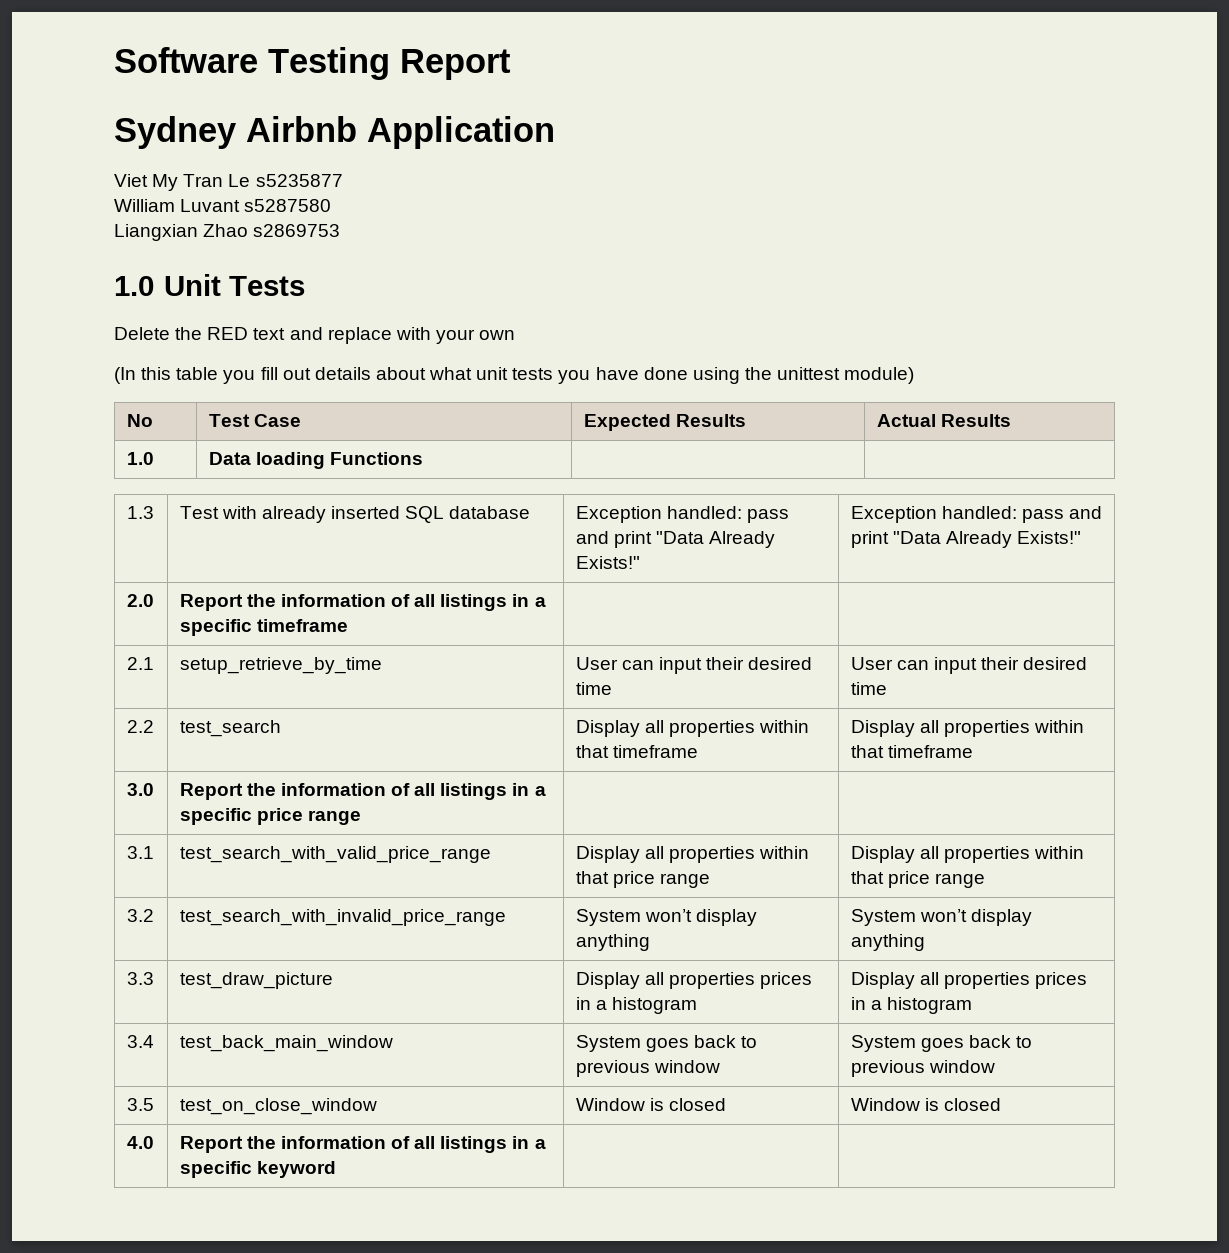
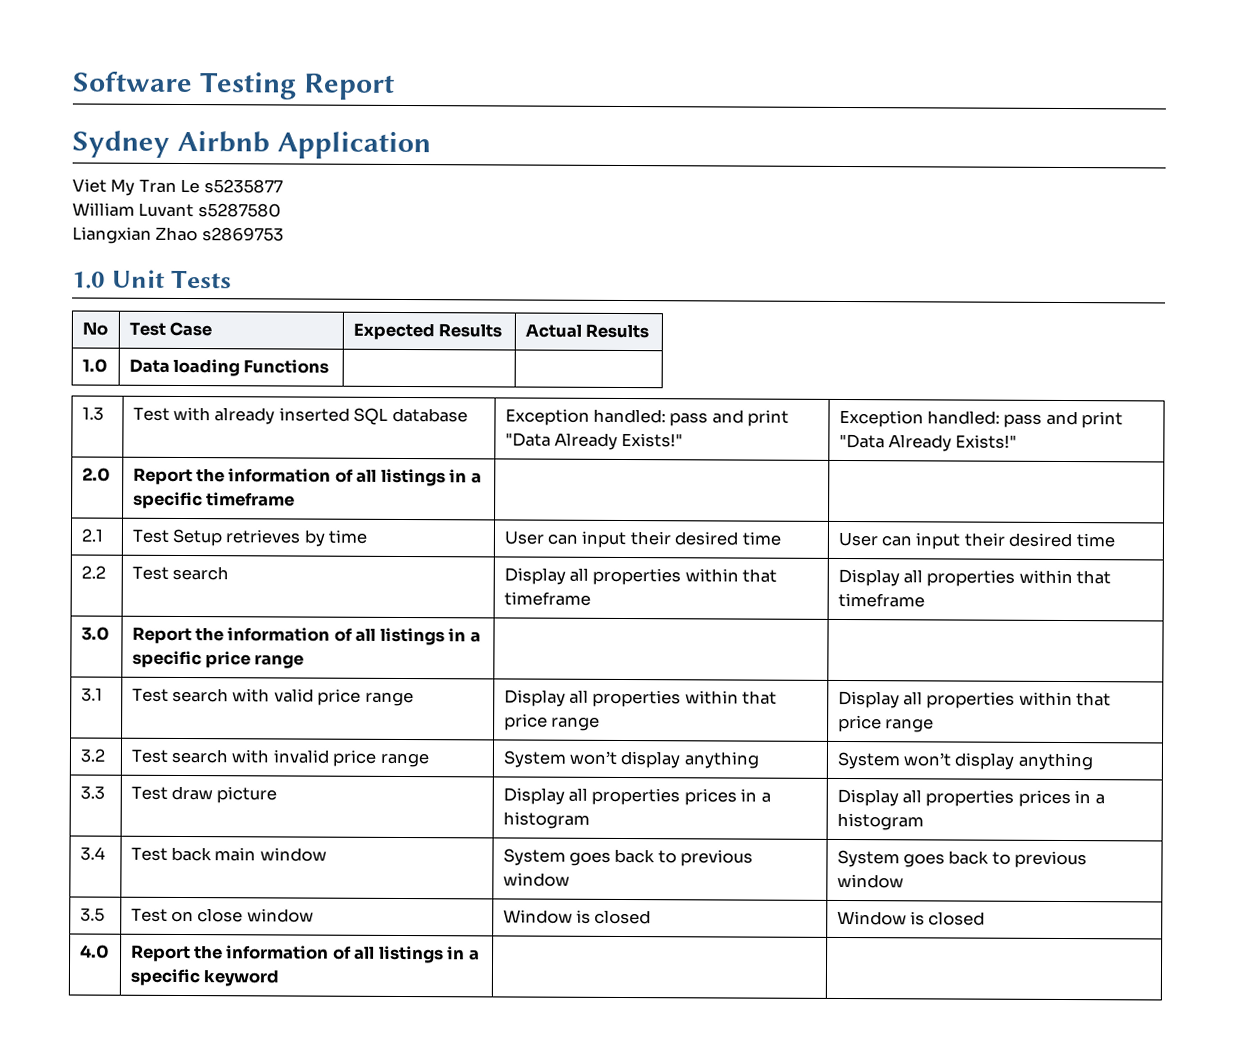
- Delete the RED text and replace with your own
- (In this table you fill out details about what unit tests you have done using the unittest module)
- 2.1 | setup_retrieve_by_time | User can input their desired time | User can input their desired time
+ 2.1 | Test Setup retrieves by time | User can input their desired time | User can input their desired time
- 2.2 | test_search | Display all properties within that timeframe | Display all properties within that timeframe
+ 2.2 | Test search | Display all properties within that timeframe | Display all properties within that timeframe
- 3.1 | test_search_with_valid_price_range | Display all properties within that price range | Display all properties within that price range
+ 3.1 | Test search with valid price range | Display all properties within that price range | Display all properties within that price range
- 3.2 | test_search_with_invalid_price_range | System won’t display anything | System won’t display anything
+ 3.2 | Test search with invalid price range | System won’t display anything | System won’t display anything
- 3.3 | test_draw_picture | Display all properties prices in a histogram | Display all properties prices in a histogram
+ 3.3 | Test draw picture | Display all properties prices in a histogram | Display all properties prices in a histogram
- 3.4 | test_back_main_window | System goes back to previous window | System goes back to previous window
+ 3.4 | Test back main window | System goes back to previous window | System goes back to previous window
- 3.5 | test_on_close_window | Window is closed | Window is closed
+ 3.5 | Test on close window | Window is closed | Window is closed

